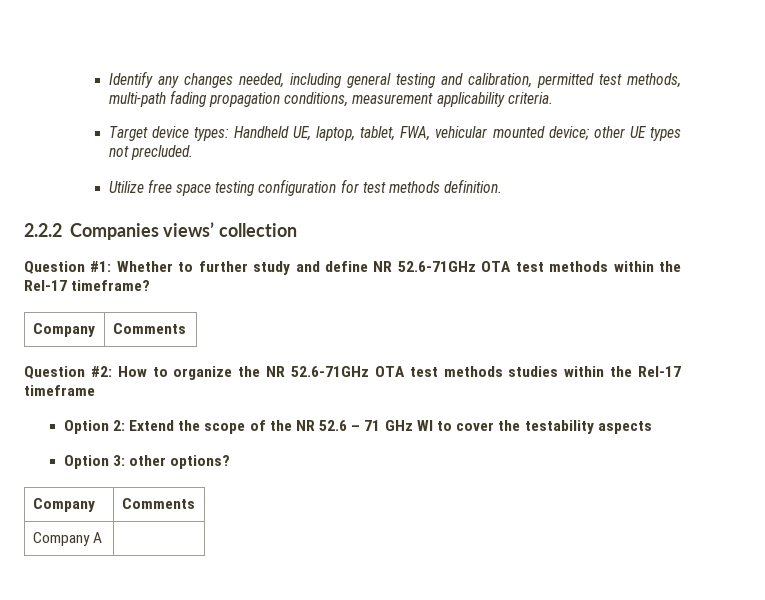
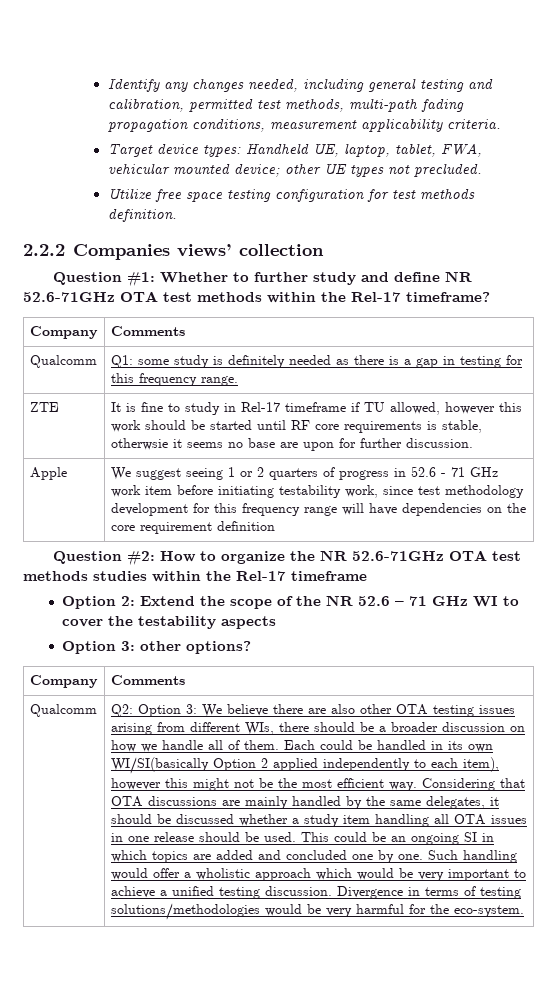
+ Qualcomm | Q1: some study is definitely needed as there is a gap in testing for this frequency range.
+ ZTE | It is fine to study in Rel-17 timeframe if TU allowed, however this work should be started until RF core requirements is stable, otherwsie it seems no base are upon for further discussion.
+ Apple | We suggest seeing 1 or 2 quarters of progress in 52.6 - 71 GHz work item before initiating testability work, since test methodology development for this frequency range will have dependencies on the core requirement definition
- Company A
+ Qualcomm | Q2: Option 3: We believe there are also other OTA testing issues arising from different WIs, there should be a broader discussion on how we handle all of them. Each could be handled in its own WI/SI(basically Option 2 applied independently to each item), however this might not be the most efficient way. Considering that OTA discussions are mainly handled by the same delegates, it should be discussed whether a study item handling all OTA issues in one release should be used. This could be an ongoing SI in which topics are added and concluded one by one. Such handling would offer a wholistic approach which would be very important to achieve a unified testing discussion. Divergence in terms of testing solutions/methodologies would be very harmful for the eco-system.

